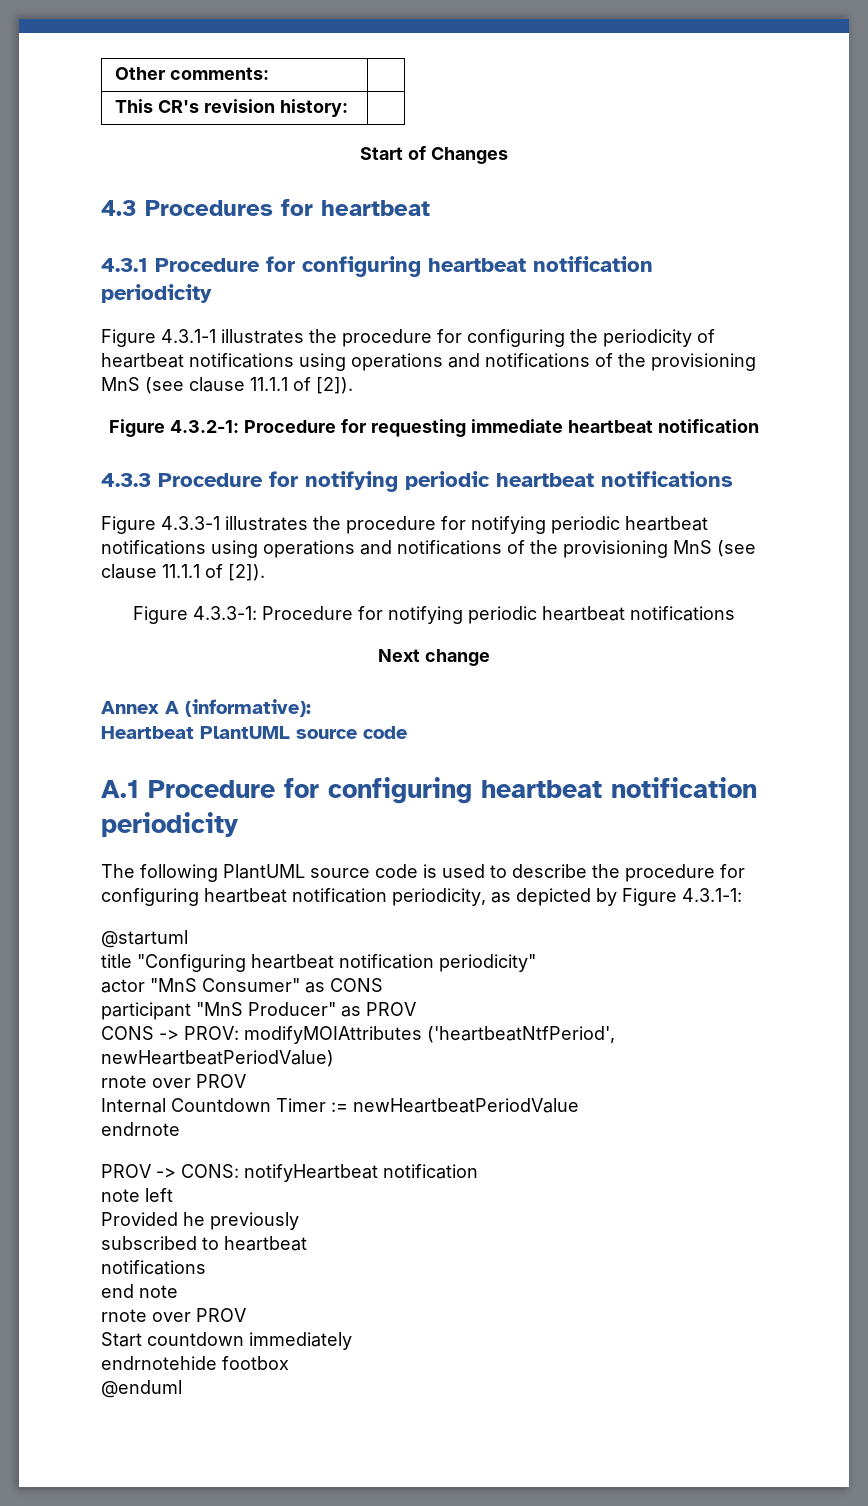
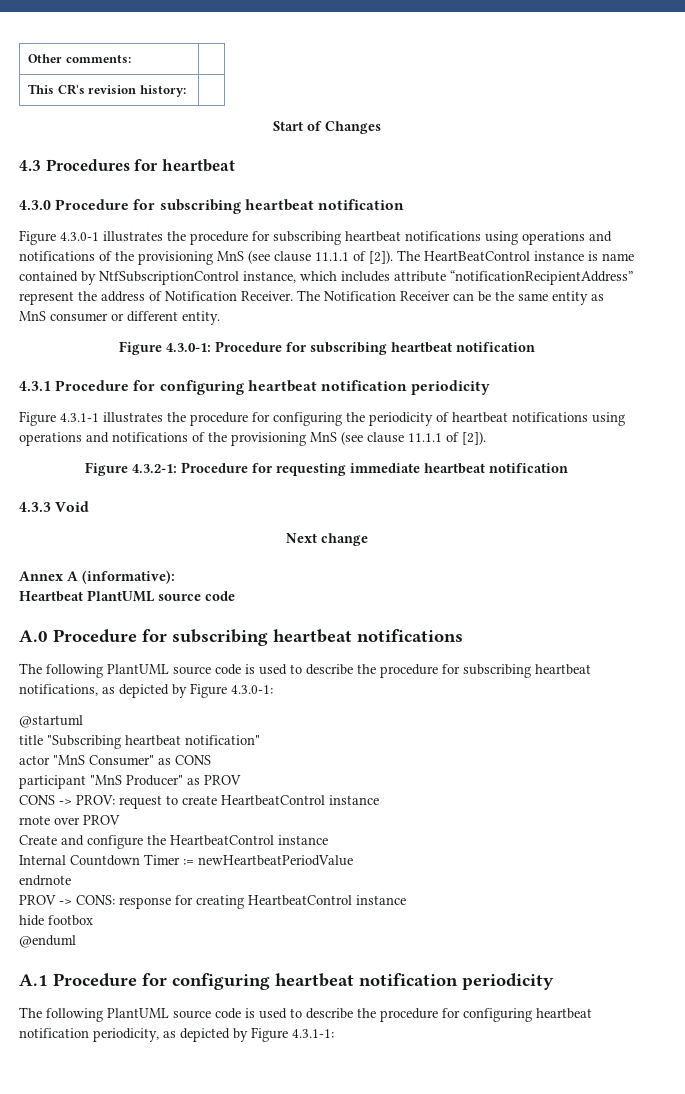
+ 4.3.0 Procedure for subscribing heartbeat notification
+ Figure 4.3.0-1 illustrates the procedure for subscribing heartbeat notifications using operations and notifications of the provisioning MnS (see clause 11.1.1 of [2]). The HeartBeatControl instance is name contained by NtfSubscriptionControl instance, which includes attribute “notificationRecipientAddress” represent the address of Notification Receiver. The Notification Receiver can be the same entity as MnS consumer or different entity.
+ Figure 4.3.0-1: Procedure for subscribing heartbeat notification
- 4.3.3 Procedure for notifying periodic heartbeat notifications
- Figure 4.3.3-1 illustrates the procedure for notifying periodic heartbeat notifications using operations and notifications of the provisioning MnS (see clause 11.1.1 of [2]).
- Figure 4.3.3-1: Procedure for notifying periodic heartbeat notifications
+ 4.3.3 Void
+ A.0 Procedure for subscribing heartbeat notifications
+ The following PlantUML source code is used to describe the procedure for subscribing heartbeat notifications, as depicted by Figure 4.3.0-1:
+ @startuml
+ title "Subscribing heartbeat notification"
+ actor "MnS Consumer" as CONS
+ participant "MnS Producer" as PROV
+ CONS -> PROV: request to create HeartbeatControl instance
+ rnote over PROV
+ Create and configure the HeartbeatControl instance
+ Internal Countdown Timer := newHeartbeatPeriodValue
+ endrnote
+ PROV -> CONS: response for creating HeartbeatControl instance
+ hide footbox
+ @enduml
- @startuml
- title "Configuring heartbeat notification periodicity"
- actor "MnS Consumer" as CONS
- participant "MnS Producer" as PROV
- CONS -> PROV: modifyMOIAttributes ('heartbeatNtfPeriod', newHeartbeatPeriodValue)
- rnote over PROV
- Internal Countdown Timer := newHeartbeatPeriodValue
- endrnote
- PROV -> CONS: notifyHeartbeat notification
- note left
- Provided he previously
- subscribed to heartbeat
- notifications
- end note
- rnote over PROV
- Start countdown immediately
- endrnotehide footbox
- @enduml

